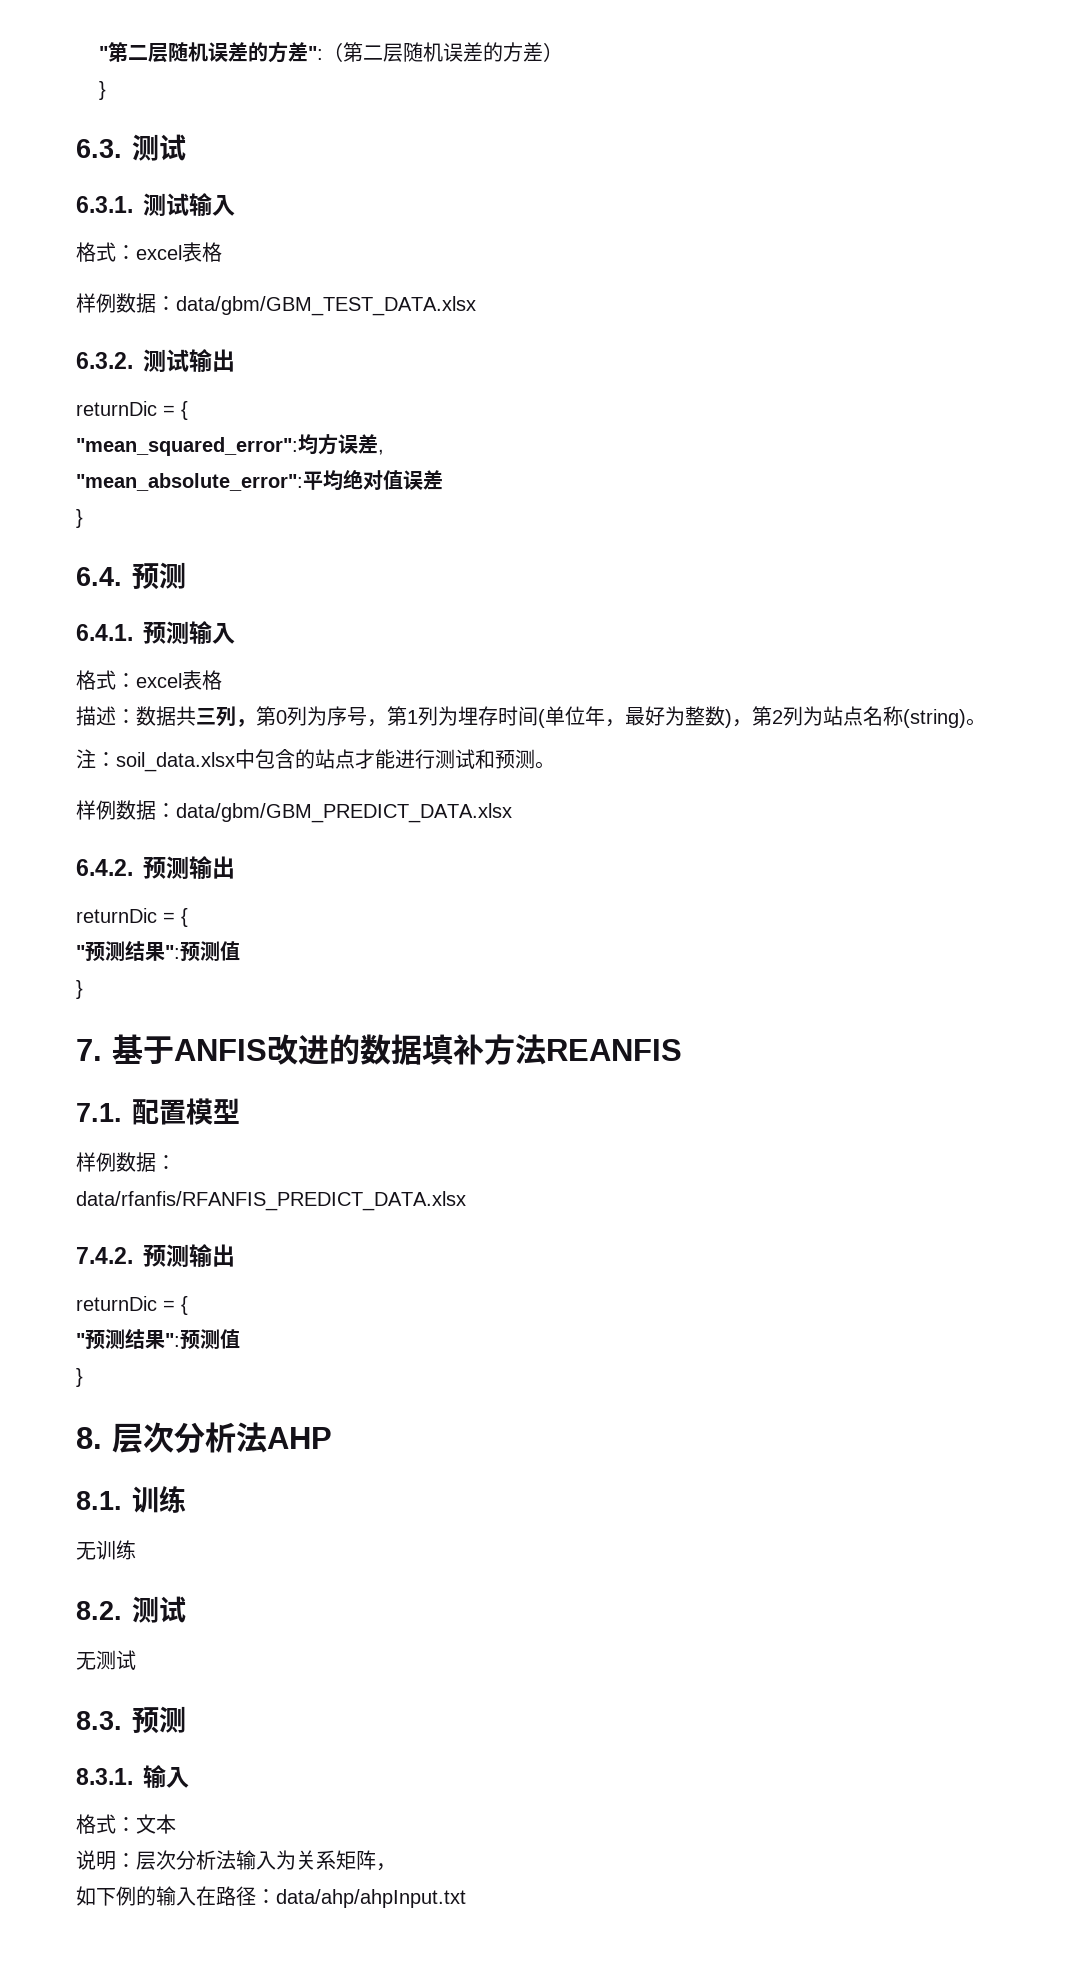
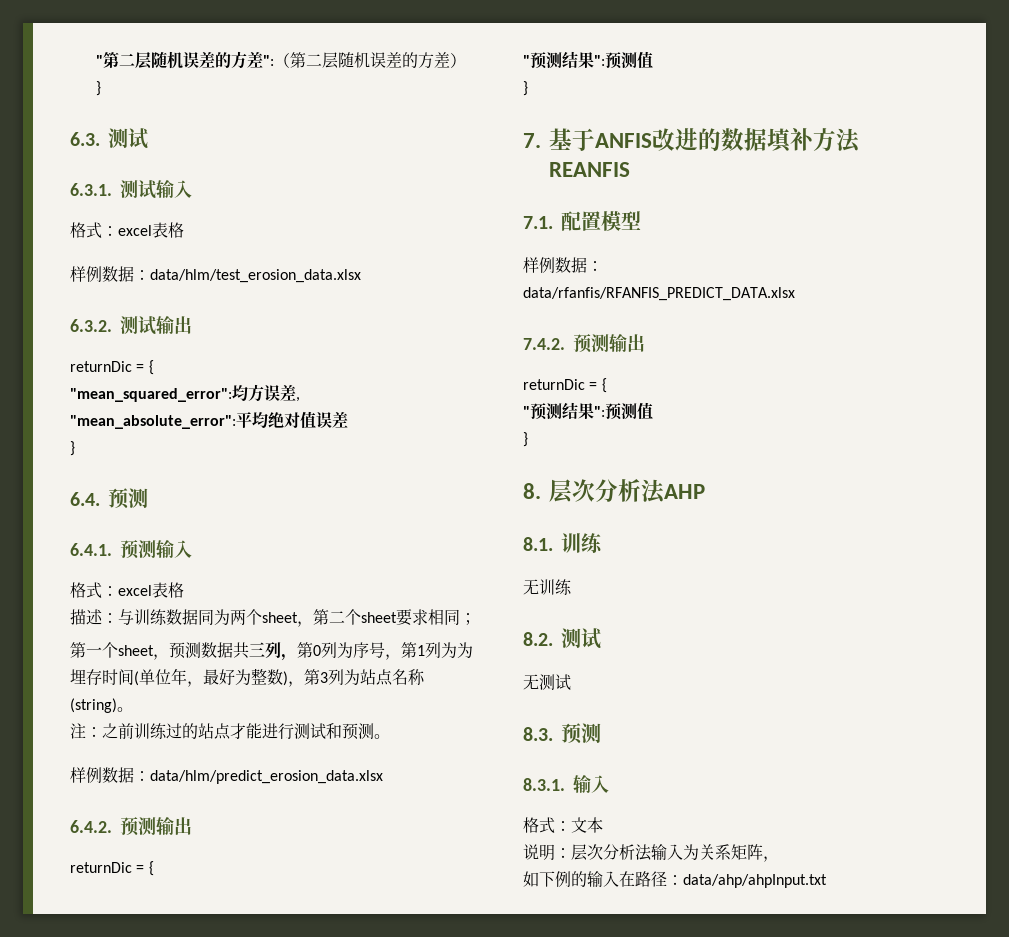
- 样例数据：data/gbm/GBM_TEST_DATA.xlsx
+ 样例数据：data/hlm/test_erosion_data.xlsx
- 描述：数据共三列，第0列为序号，第1列为埋存时间(单位年，最好为整数)，第2列为站点名称(string)。
+ 描述：与训练数据同为两个sheet，第二个sheet要求相同；
+ 第一个sheet，预测数据共三列，第0列为序号，第1列为为埋存时间(单位年，最好为整数)，第3列为站点名称(string)。
- 注：soil_data.xlsx中包含的站点才能进行测试和预测。
+ 注：之前训练过的站点才能进行测试和预测。
- 样例数据：data/gbm/GBM_PREDICT_DATA.xlsx
+ 样例数据：data/hlm/predict_erosion_data.xlsx

